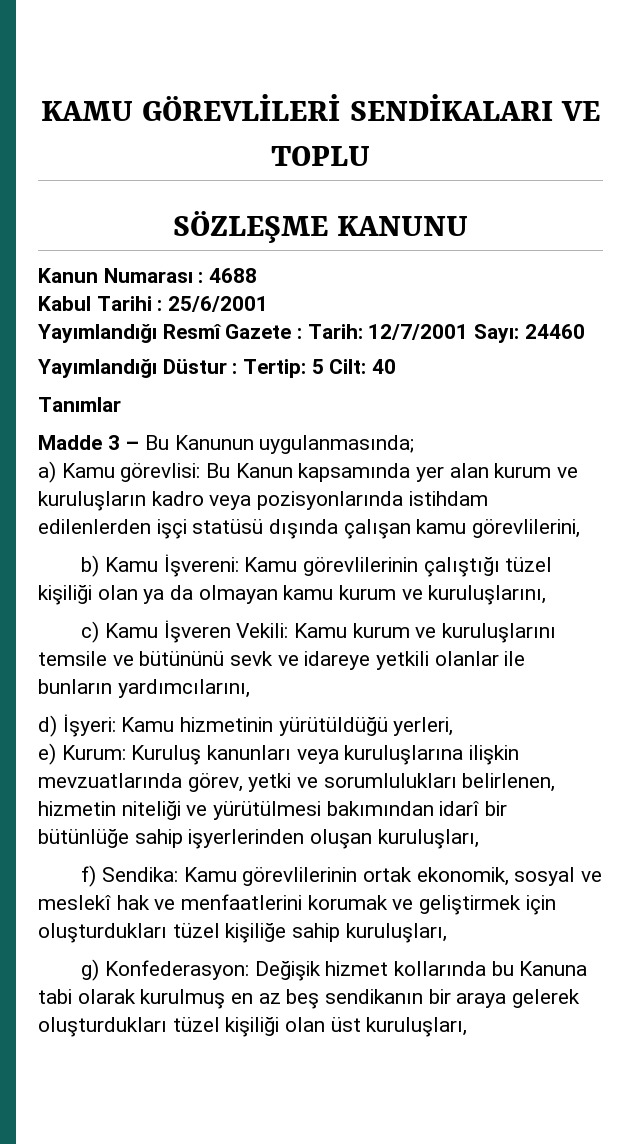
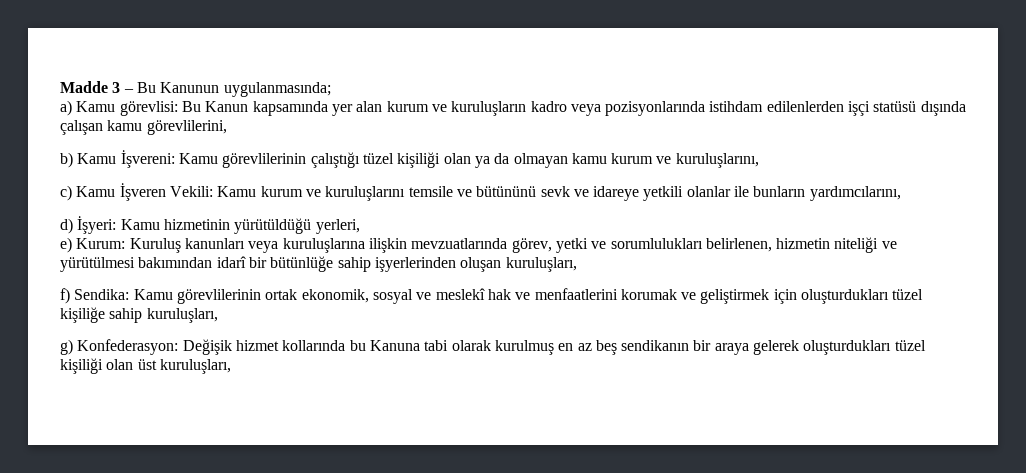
- KAMU GÖREVLİLERİ SENDİKALARI VE TOPLU
- SÖZLEŞME KANUNU
- Kanun Numarası : 4688
- Kabul Tarihi : 25/6/2001
- Yayımlandığı Resmî Gazete : Tarih: 12/7/2001 Sayı: 24460
- Yayımlandığı Düstur : Tertip: 5 Cilt: 40
- Tanımlar

